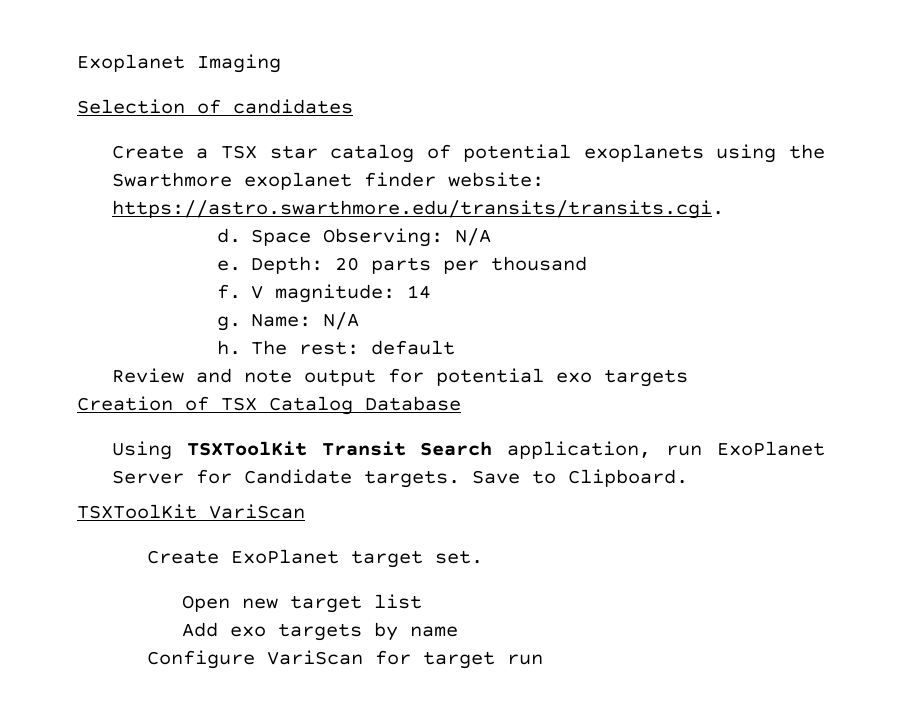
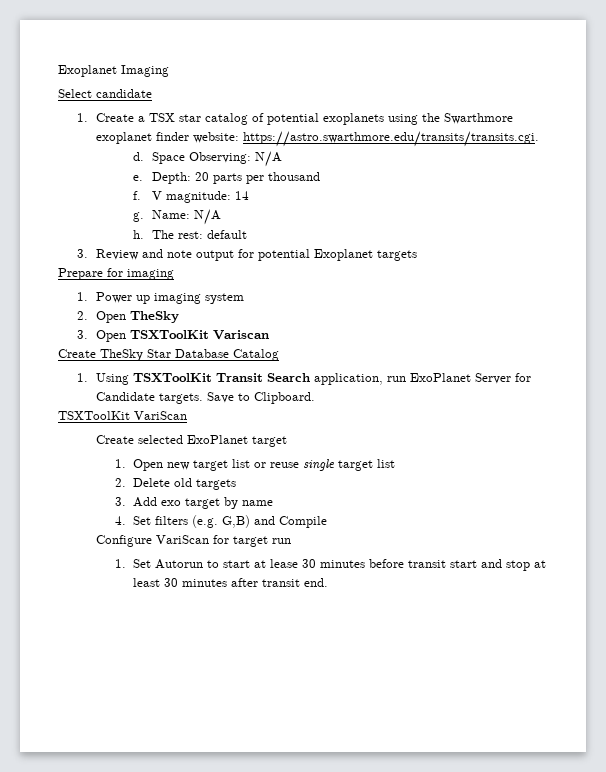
- Selection of candidates
- Create a TSX star catalog of potential exoplanets using the Swarthmore exoplanet finder website: https://astro.swarthmore.edu/transits/transits.cgi.
+ Select candidate
+ 1. Create a TSX star catalog of potential exoplanets using the Swarthmore exoplanet finder website: https://astro.swarthmore.edu/transits/transits.cgi.
- Review and note output for potential exo targets
- Creation of TSX Catalog Database
- Using TSXToolKit Transit Search application, run ExoPlanet Server for Candidate targets.
+ 3. Review and note output for potential Exoplanet targets
+ Prepare for imaging
+ 1. Power up imaging system
+ 2. Open TheSky
+ 3. Open TSXToolKit Variscan
+ Create TheSky Star Database Catalog
+ 1. Using TSXToolKit Transit Search application, run ExoPlanet Server for Candidate targets.
- Create ExoPlanet target set.
- Open new target list
- Add exo targets by name
+ Create selected ExoPlanet target
+ 1. Open new target list or reuse single target list
+ 2. Delete old targets
+ 3. Add exo target by name
+ 4. Set filters (e.g. G,B) and Compile
+ 1. Set Autorun to start at lease 30 minutes before transit start and stop at least 30 minutes after transit end.

